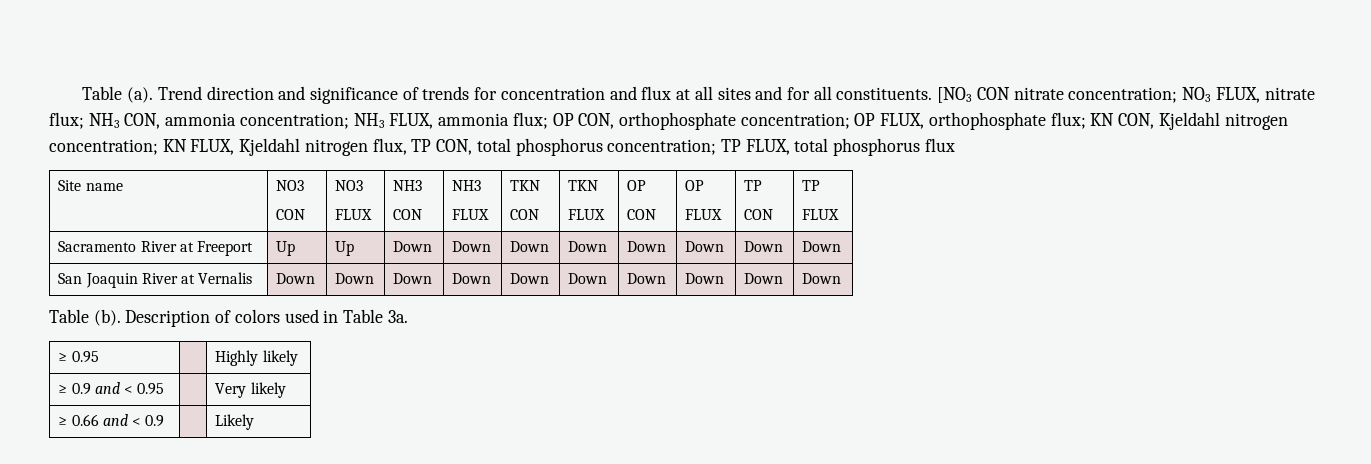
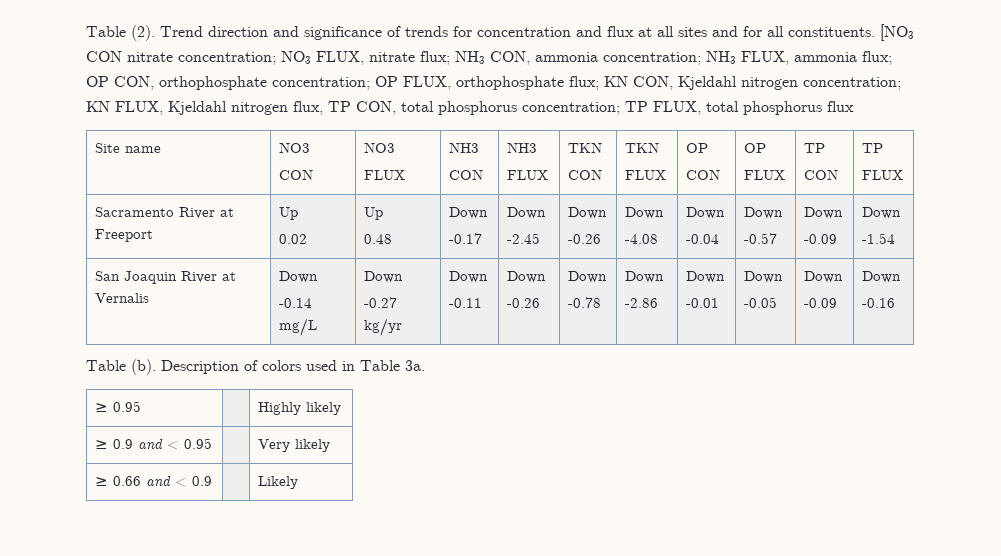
- Table (a).
+ Table (2).
- Sacramento River at Freeport | Up | Up | Down | Down | Down | Down | Down | Down | Down | Down
+ Sacramento River at Freeport | Up
+ 0.02 | Up
+ 0.48 | Down
+ -0.17 | Down
+ -2.45 | Down
+ -0.26 | Down
+ -4.08 | Down
+ -0.04 | Down
+ -0.57 | Down
+ -0.09 | Down
+ -1.54
- San Joaquin River at Vernalis | Down | Down | Down | Down | Down | Down | Down | Down | Down | Down
+ San Joaquin River at Vernalis | Down
+ -0.14 mg/L | Down
+ -0.27 kg/yr | Down
+ -0.11 | Down
+ -0.26 | Down
+ -0.78 | Down
+ -2.86 | Down
+ -0.01 | Down
+ -0.05 | Down
+ -0.09 | Down
+ -0.16

